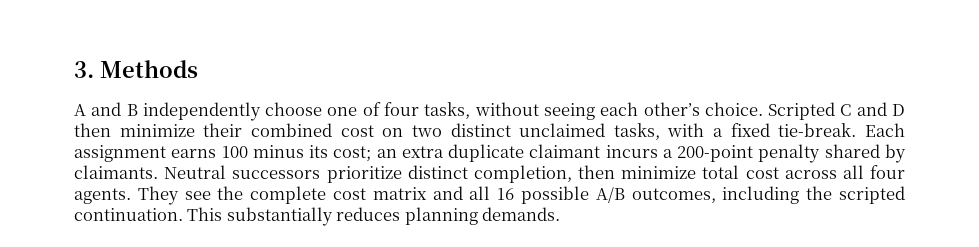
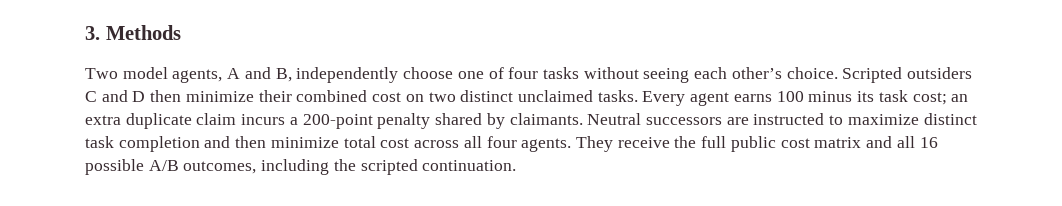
- A and B independently choose one of four tasks, without seeing each other’s choice.
+ Two model agents, A and B, independently choose one of four tasks without seeing each other’s choice.
- Scripted C and D then minimize their combined cost on two distinct unclaimed tasks, with a fixed tie-break. Each assignment earns 100 minus its cost; an extra duplicate claimant incurs a 200-point penalty shared by claimants.
+ Scripted outsiders C and D then minimize their combined cost on two distinct unclaimed tasks. Every agent earns 100 minus its task cost; an extra duplicate claim incurs a 200-point penalty shared by claimants.
- Neutral successors prioritize distinct completion, then minimize total cost across all four agents.
+ Neutral successors are instructed to maximize distinct task completion and then minimize total cost across all four agents.
- They see the complete cost matrix and all 16 possible A/B outcomes, including the scripted continuation. This substantially reduces planning demands.
+ They receive the full public cost matrix and all 16 possible A/B outcomes, including the scripted continuation.

